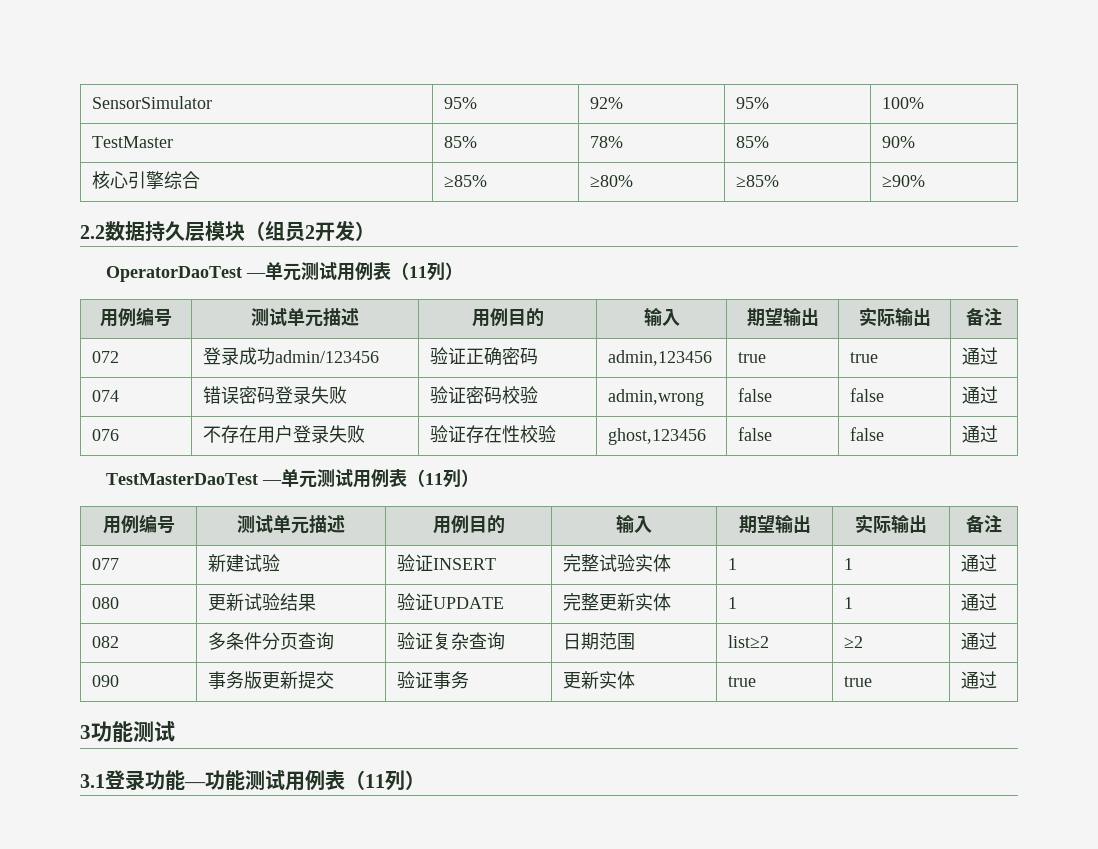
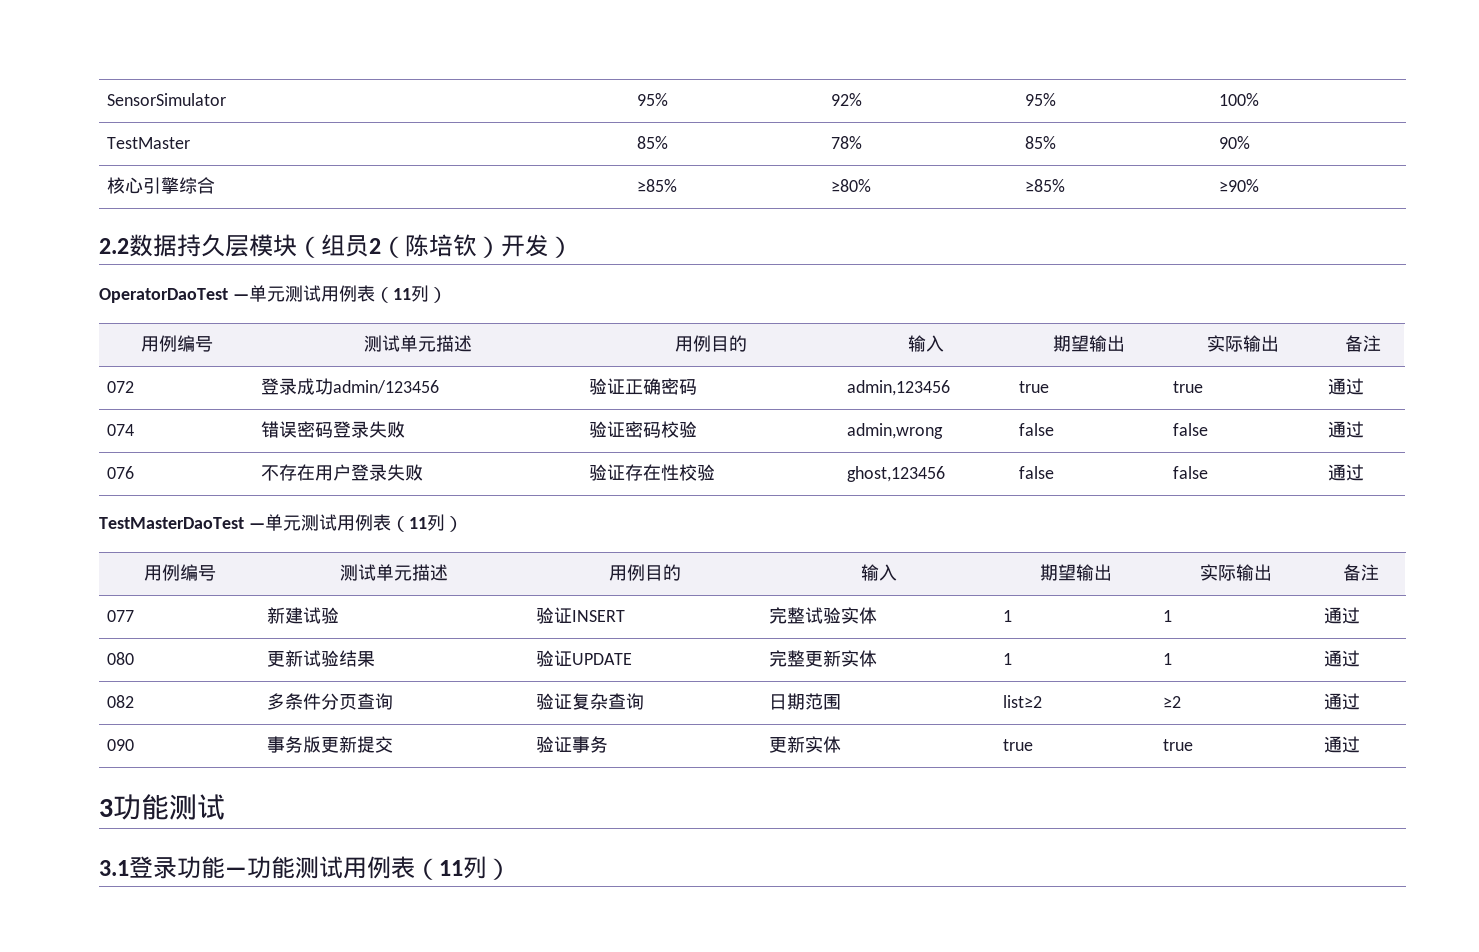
- 2.2数据持久层模块（组员2开发）
+ 2.2数据持久层模块（组员2（陈培钦）开发）

